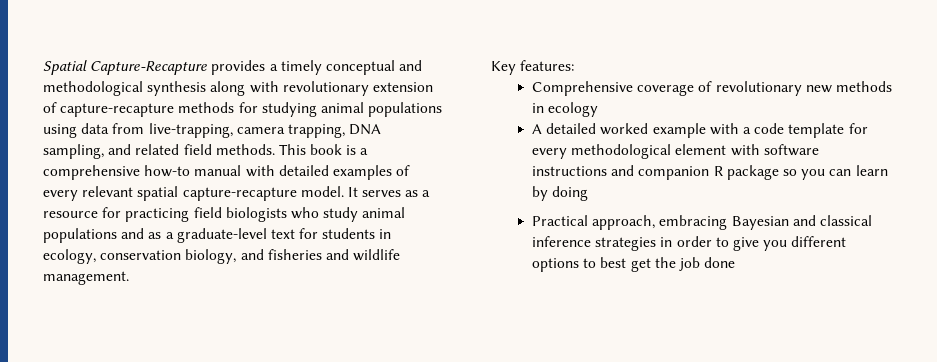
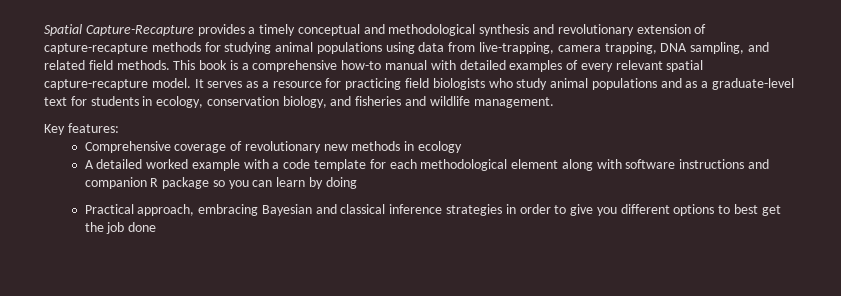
- Spatial Capture-Recapture provides a timely conceptual and methodological synthesis along with revolutionary extension of capture-recapture methods for studying animal populations using data from live-trapping, camera trapping, DNA sampling, and related field methods.
+ Spatial Capture-Recapture provides a timely conceptual and methodological synthesis and revolutionary extension of capture-recapture methods for studying animal populations using data from live-trapping, camera trapping, DNA sampling, and related field methods.
- A detailed worked example with a code template for every methodological element with software instructions and companion R package so you can learn by doing
+ A detailed worked example with a code template for each methodological element along with software instructions and companion R package so you can learn by doing

